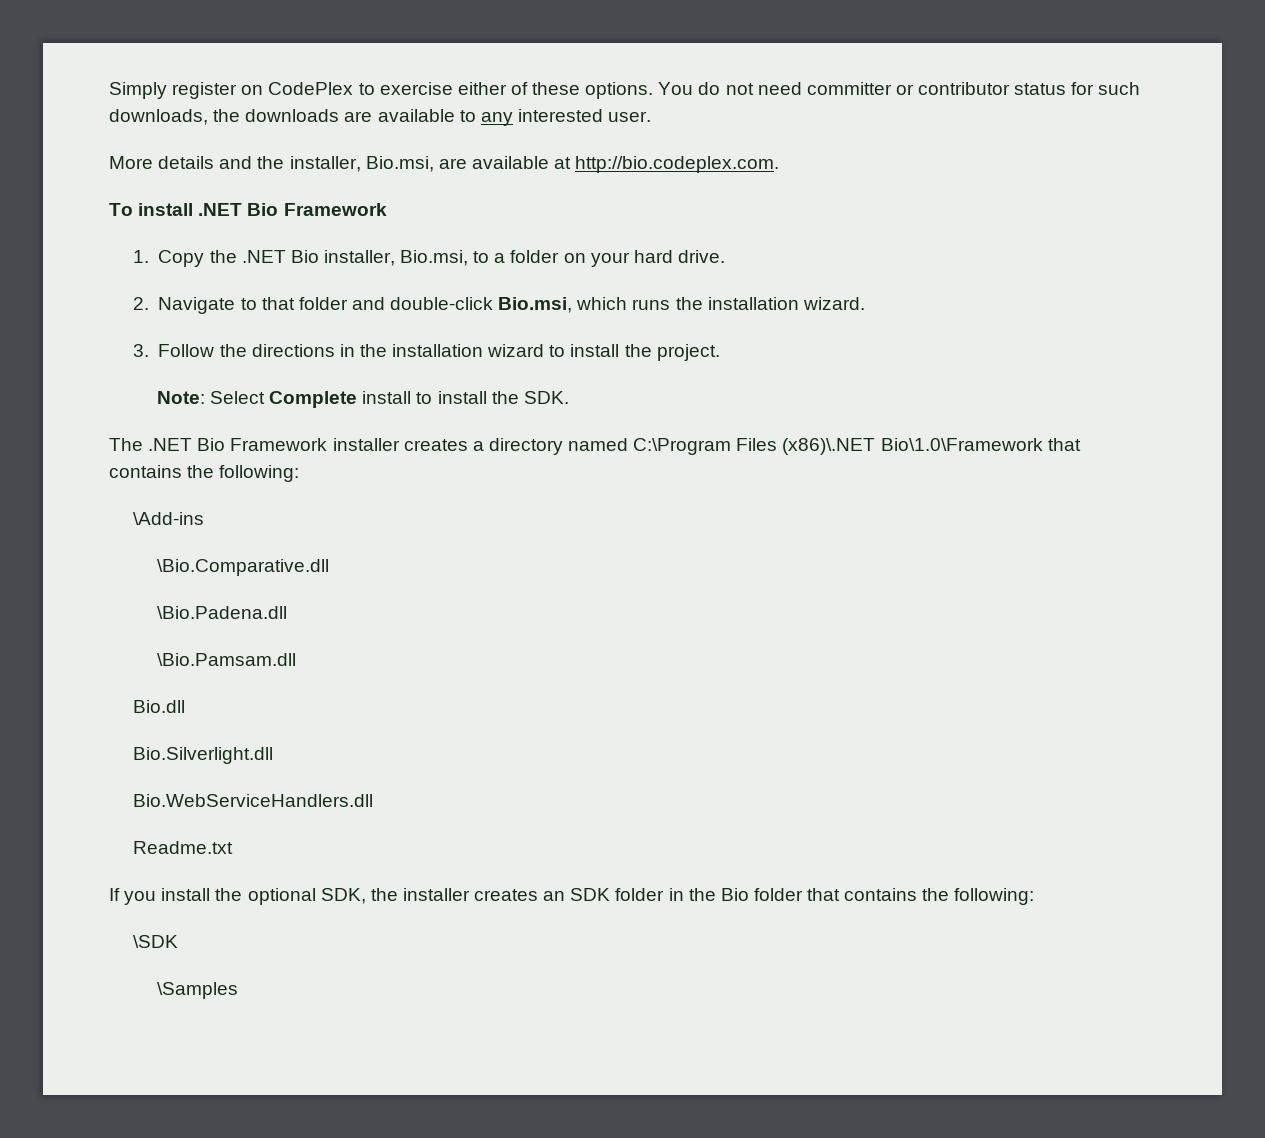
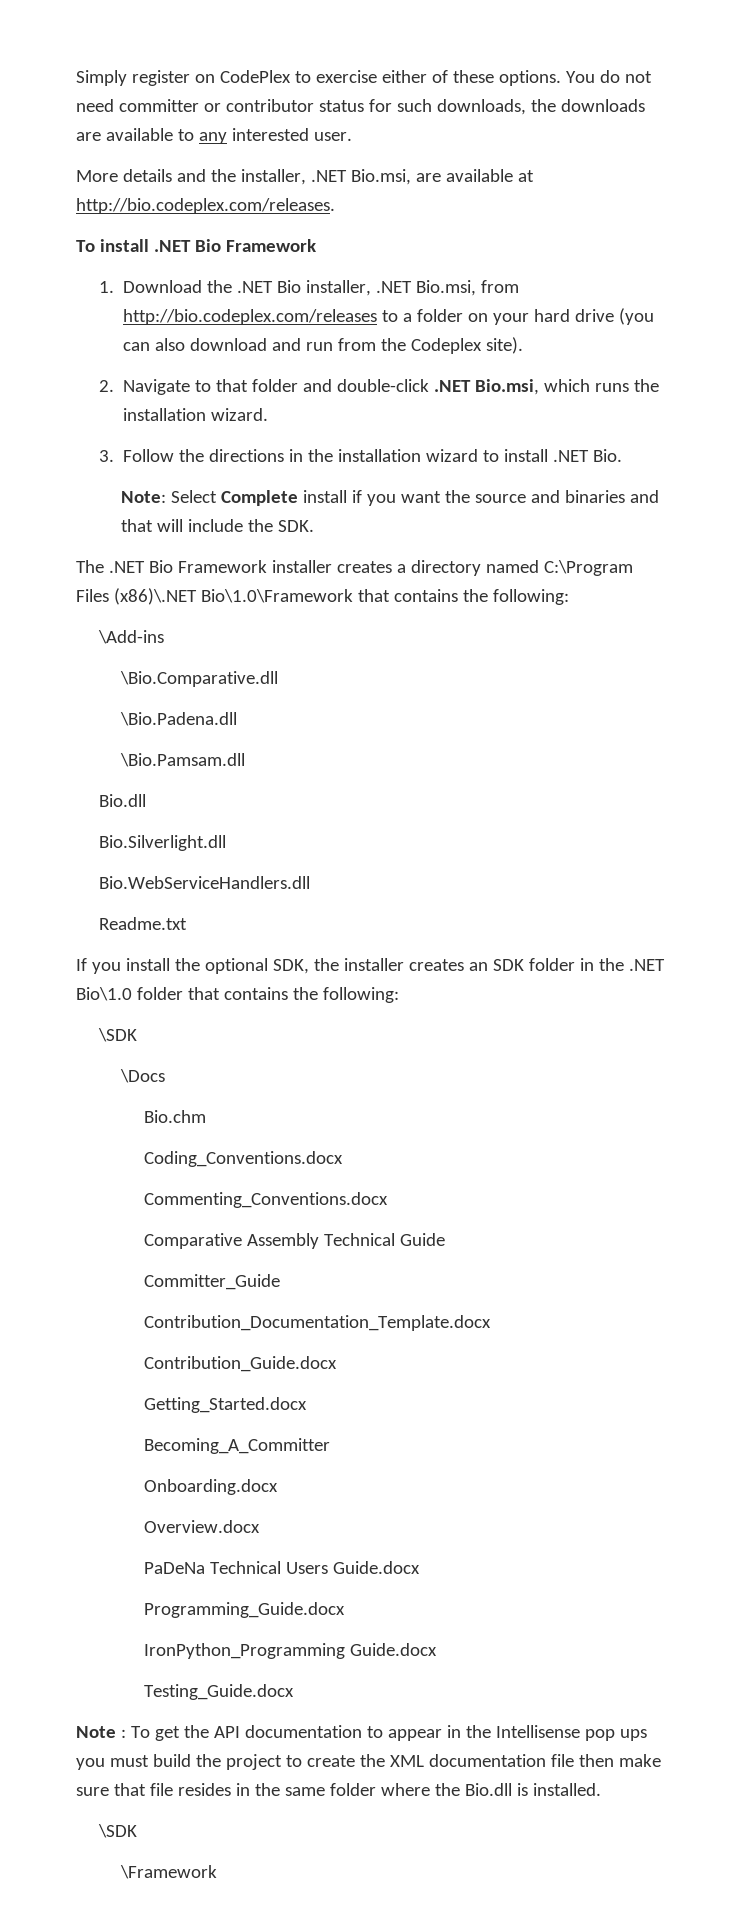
- More details and the installer, Bio.msi, are available at http://bio.codeplex.com.
+ More details and the installer, .NET Bio.msi, are available at http://bio.codeplex.com/releases.
- 1. Copy the .NET Bio installer, Bio.msi, to a folder on your hard drive.
+ 1. Download the .NET Bio installer, .NET Bio.msi, from http://bio.codeplex.com/releases to a folder on your hard drive (you can also download and run from the Codeplex site).
- 2. Navigate to that folder and double-click Bio.msi, which runs the installation wizard.
+ 2. Navigate to that folder and double-click .NET Bio.msi, which runs the installation wizard.
- 3. Follow the directions in the installation wizard to install the project.
+ 3. Follow the directions in the installation wizard to install .NET Bio.
- Note: Select Complete install to install the SDK.
+ Note: Select Complete install if you want the source and binaries and that will include the SDK.
- If you install the optional SDK, the installer creates an SDK folder in the Bio folder that contains the following:
+ If you install the optional SDK, the installer creates an SDK folder in the .NET Bio\1.0 folder that contains the following:
- \Samples
+ \Docs
+ Bio.chm
+ Coding_Conventions.docx
+ Commenting_Conventions.docx
+ Comparative Assembly Technical Guide
+ Committer_Guide
+ Contribution_Documentation_Template.docx
+ Contribution_Guide.docx
+ Getting_Started.docx
+ Becoming_A_Committer
+ Onboarding.docx
+ Overview.docx
+ PaDeNa Technical Users Guide.docx
+ Programming_Guide.docx
+ IronPython_Programming Guide.docx
+ Testing_Guide.docx
+ Note : To get the API documentation to appear in the Intellisense pop ups you must build the project to create the XML documentation file then make sure that file resides in the same folder where the Bio.dll is installed.
+ \SDK
+ \Framework

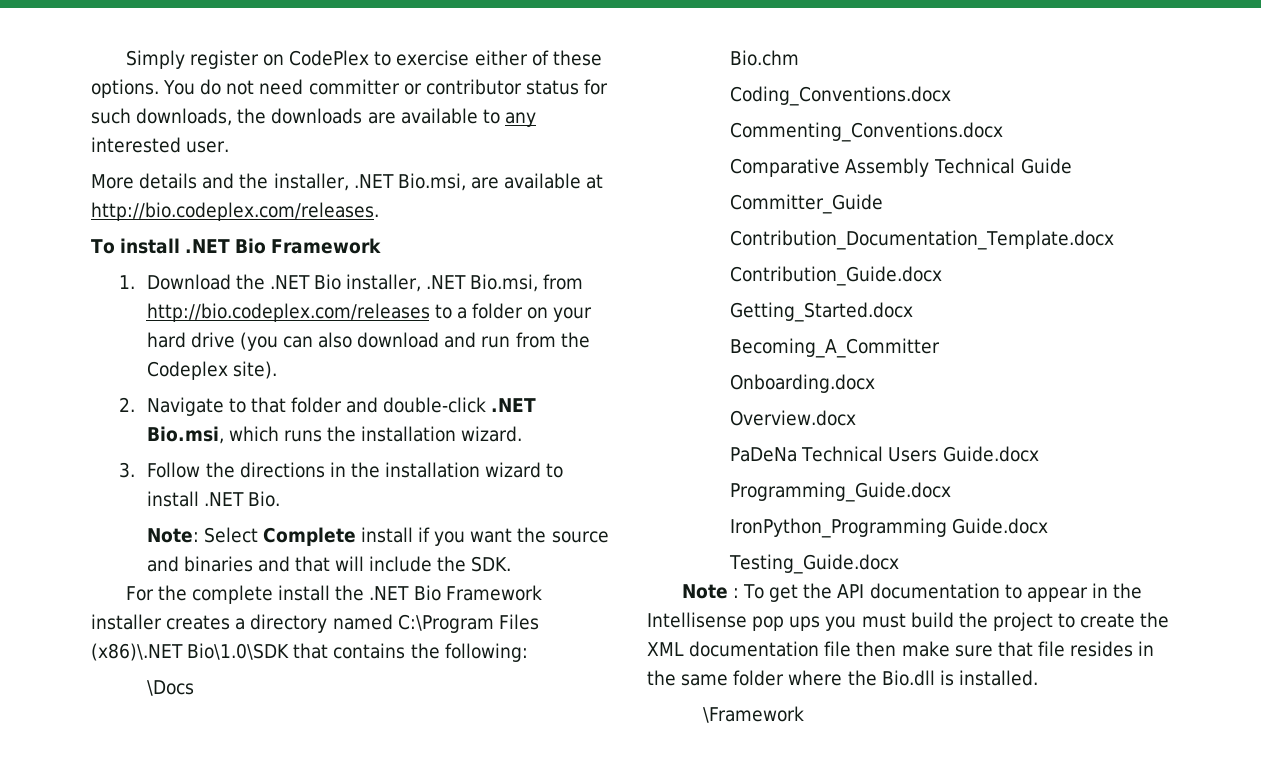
- The .NET Bio Framework installer creates a directory named C:\Program Files (x86)\.NET Bio\1.0\Framework that contains the following:
- \Add-ins
- \Bio.Comparative.dll
- \Bio.Padena.dll
- \Bio.Pamsam.dll
- Bio.dll
- Bio.Silverlight.dll
- Bio.WebServiceHandlers.dll
- Readme.txt
- If you install the optional SDK, the installer creates an SDK folder in the .NET Bio\1.0 folder that contains the following:
- \SDK
+ For the complete install the .NET Bio Framework installer creates a directory named C:\Program Files (x86)\.NET Bio\1.0\SDK that contains the following:
  Note : To get the API documentation to appear in the Intellisense pop ups you must build the project to create the XML documentation file then make sure that file resides in the same folder where the Bio.dll is installed.
- \SDK

